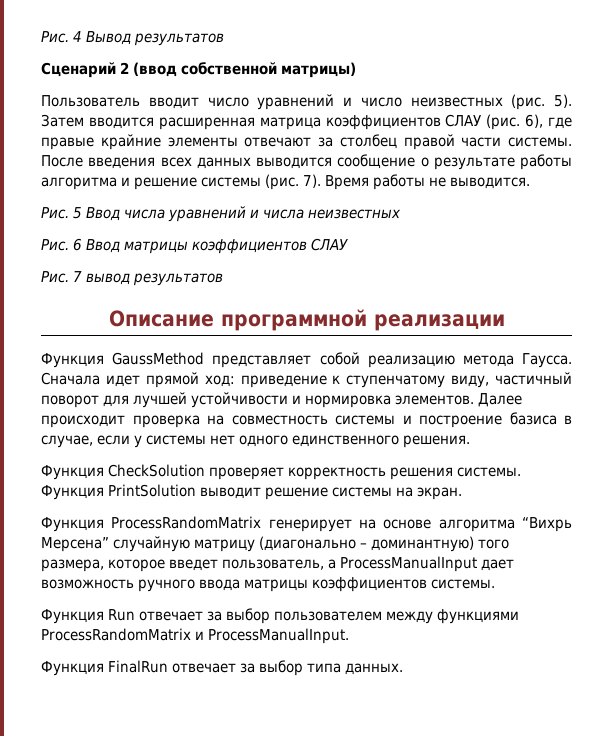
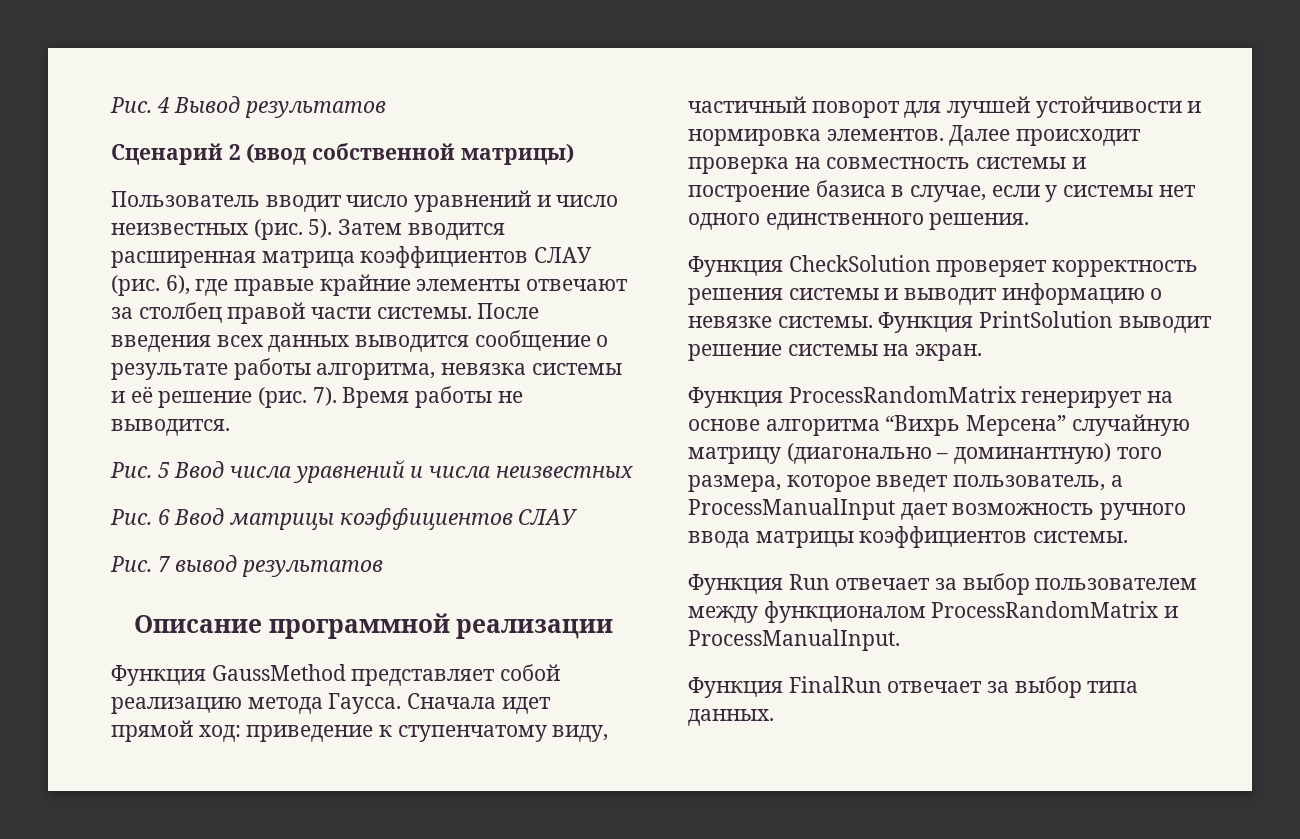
- После введения всех данных выводится сообщение о результате работы алгоритма и решение системы (рис.
+ После введения всех данных выводится сообщение о результате работы алгоритма, невязка системы и её решение (рис.
- Функция CheckSolution проверяет корректность решения системы.
+ Функция CheckSolution проверяет корректность решения системы и выводит информацию о невязке системы.
- Функция Run отвечает за выбор пользователем между функциями ProcessRandomMatrix и ProcessManualInput.
+ Функция Run отвечает за выбор пользователем между функционалом ProcessRandomMatrix и ProcessManualInput.

